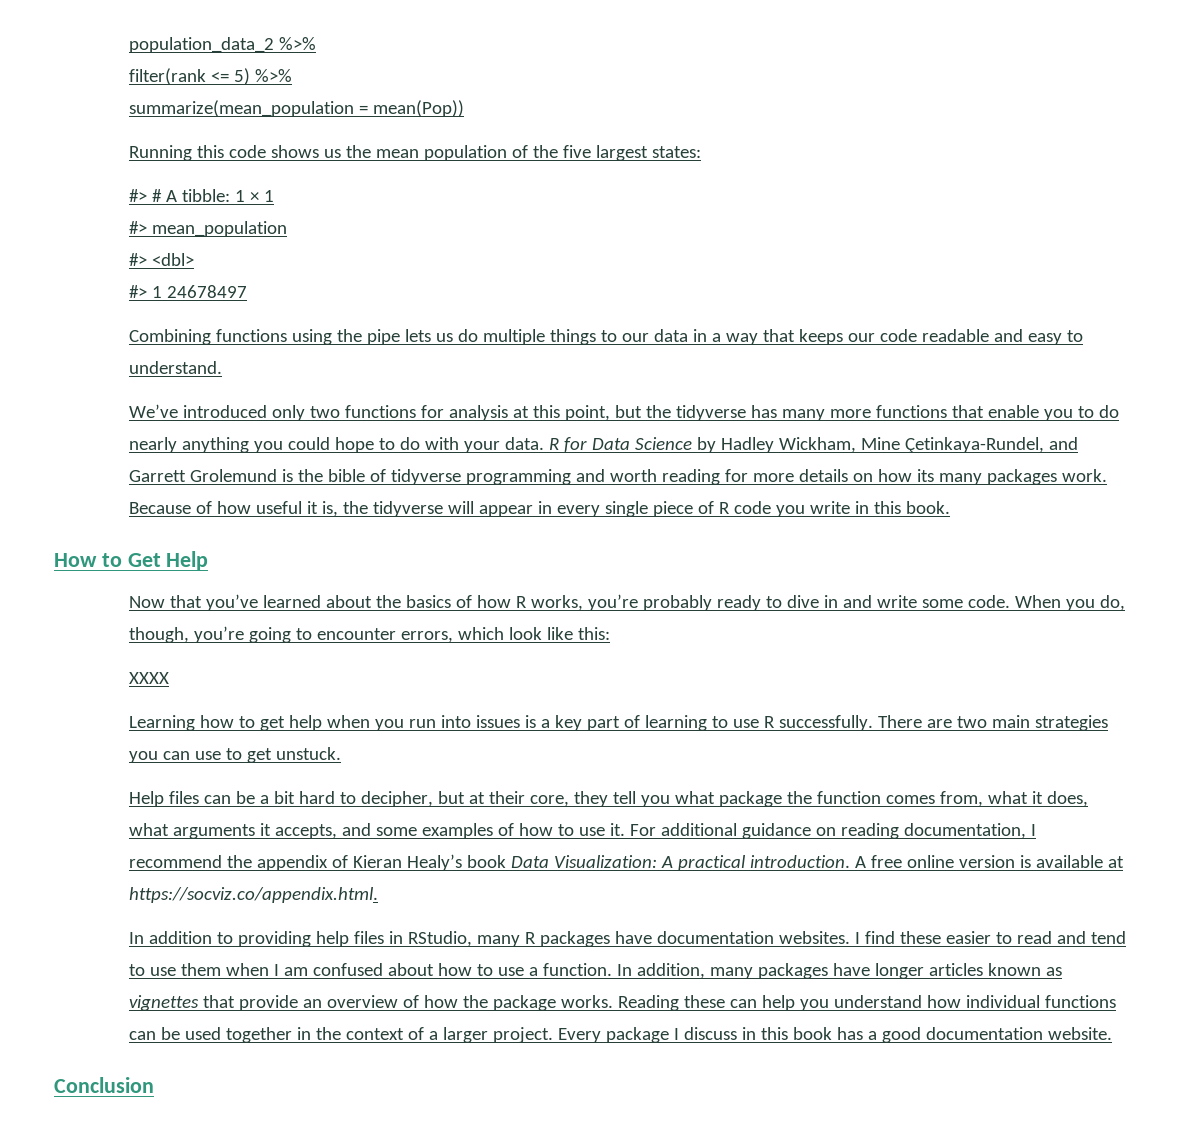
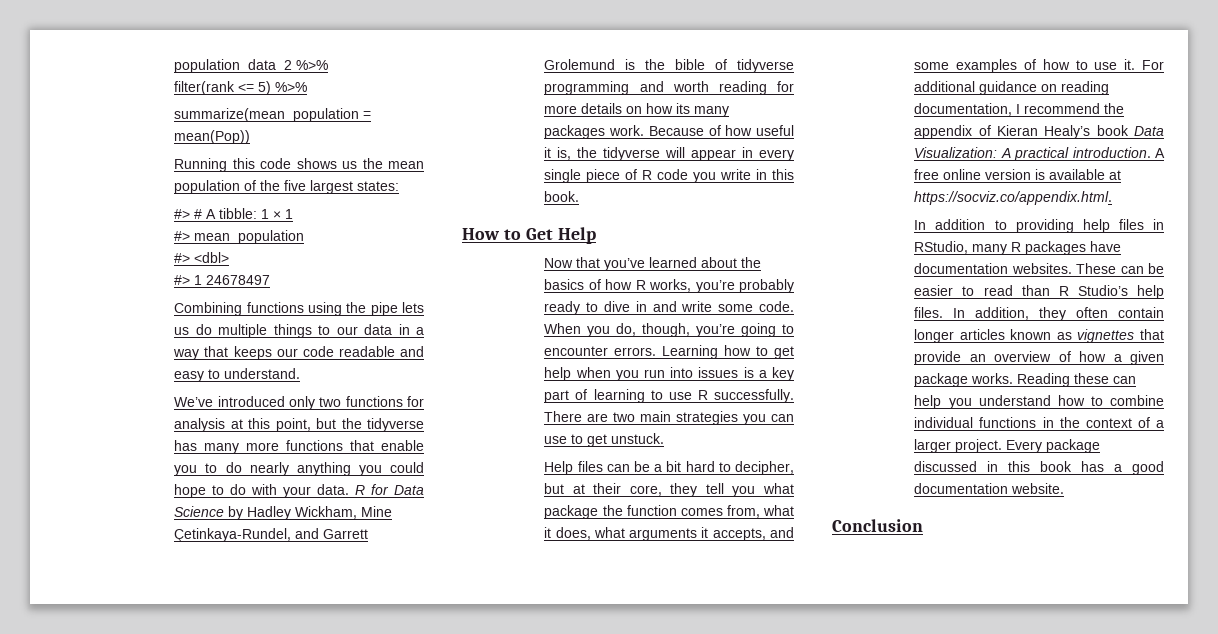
- When you do, though, you’re going to encounter errors, which look like this:
- XXXX
- Learning how to get help when you run into issues is a key part of learning to use R successfully.
+ When you do, though, you’re going to encounter errors. Learning how to get help when you run into issues is a key part of learning to use R successfully.
- I find these easier to read and tend to use them when I am confused about how to use a function. In addition, many packages have longer articles known as vignettes that provide an overview of how the package works.
+ These can be easier to read than R Studio’s help files. In addition, they often contain longer articles known as vignettes that provide an overview of how a given package works.
- Reading these can help you understand how individual functions can be used together in the context of a larger project.
+ Reading these can help you understand how to combine individual functions in the context of a larger project.
- Every package I discuss in this book has a good documentation website.
+ Every package discussed in this book has a good documentation website.

